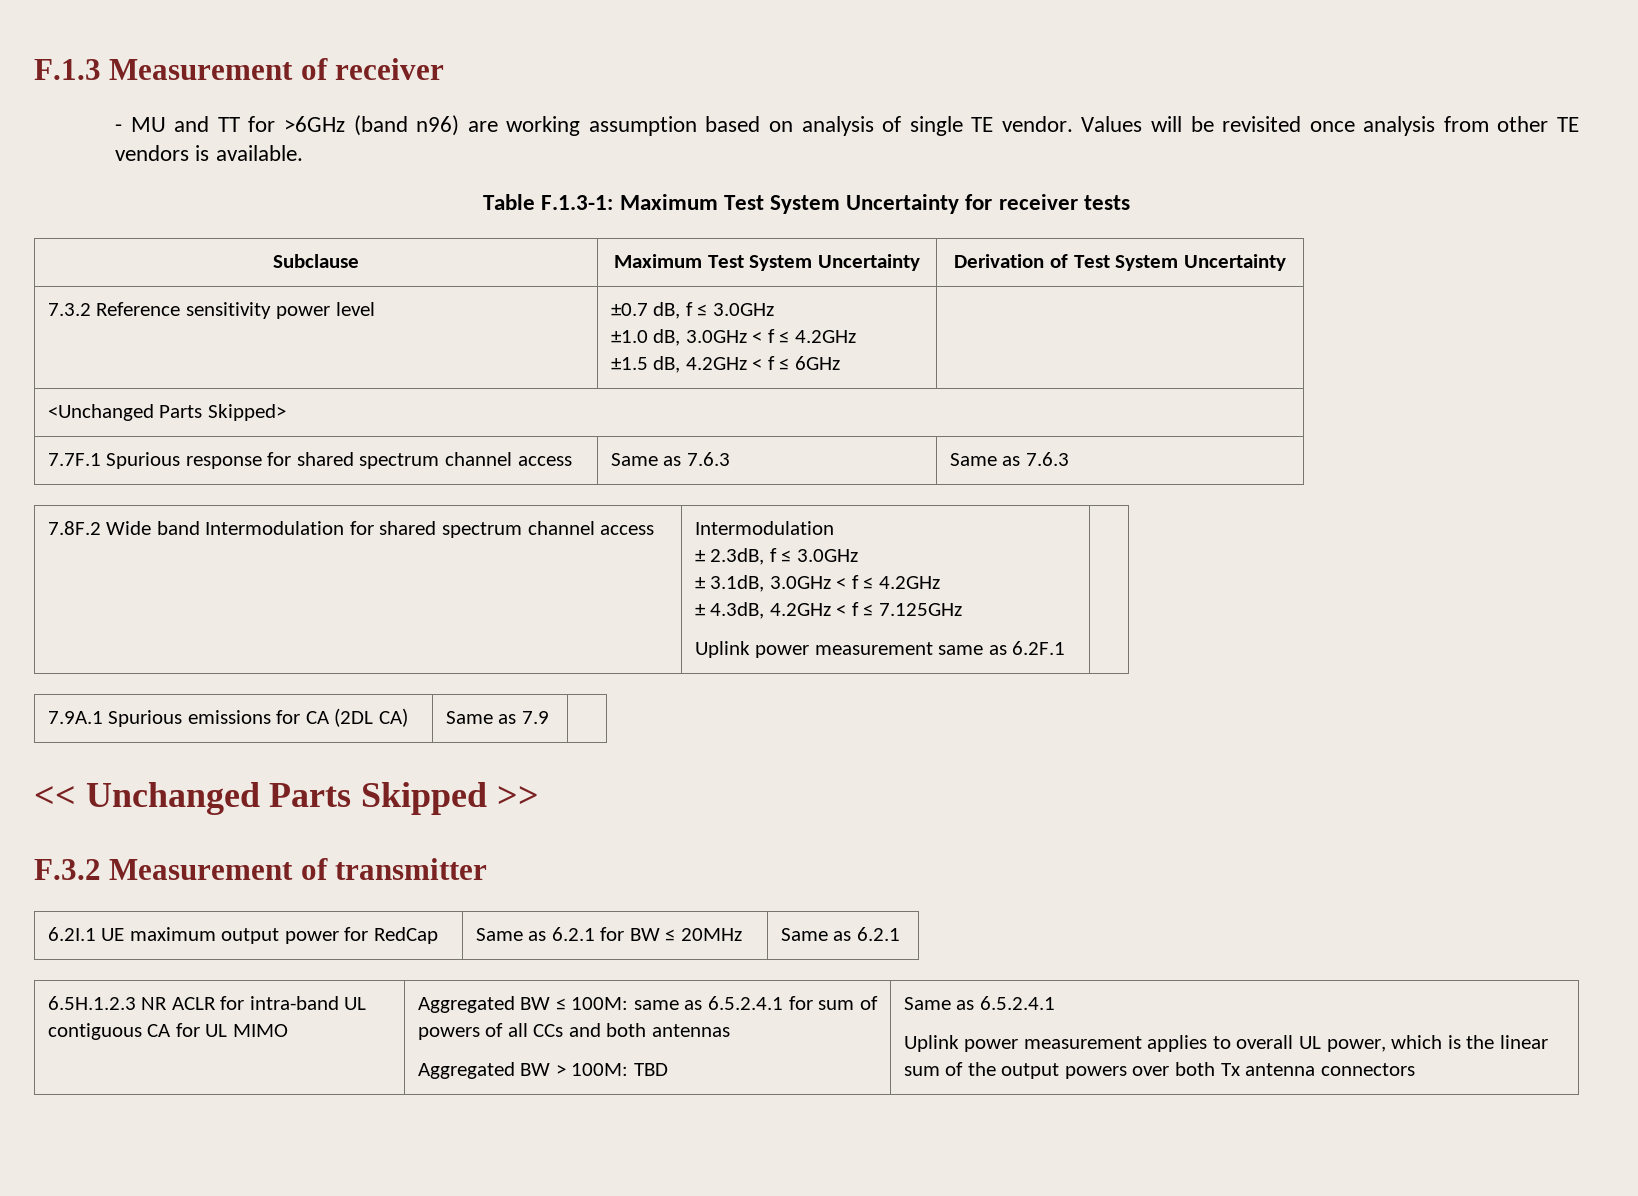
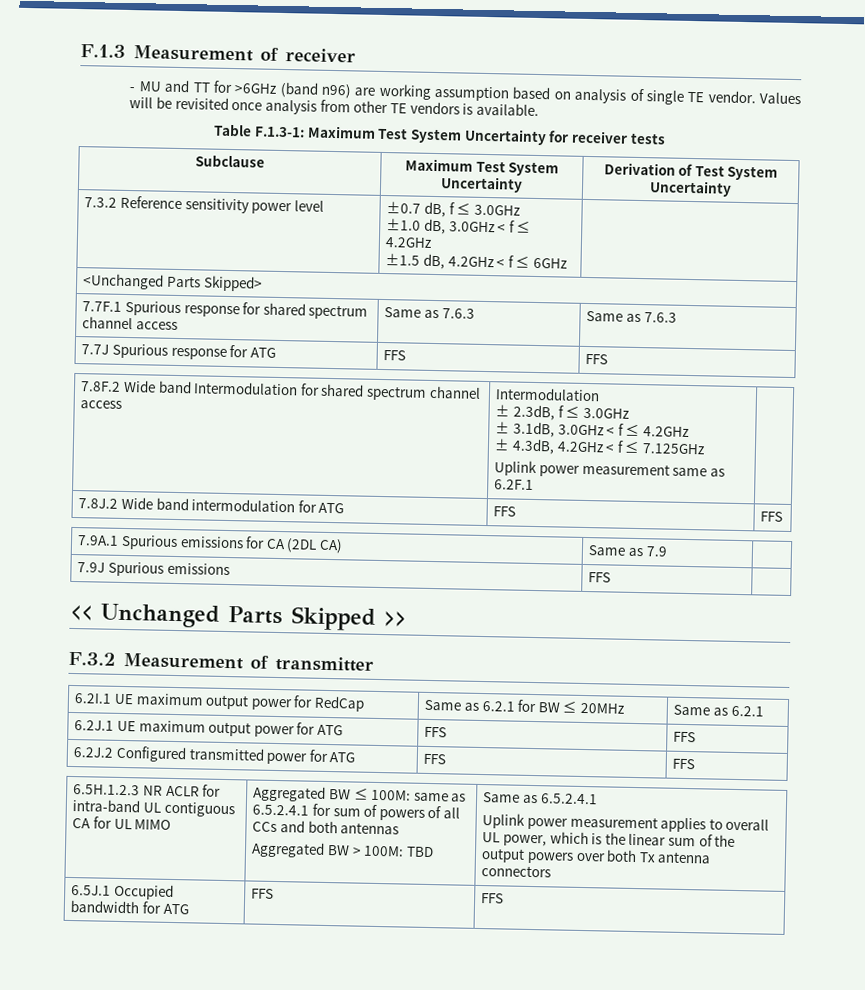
+ 7.7J Spurious response for ATG | FFS | FFS
+ 7.8J.2 Wide band intermodulation for ATG | FFS | FFS
+ 7.9J Spurious emissions | FFS |
+ 6.2J.1 UE maximum output power for ATG | FFS | FFS
+ 6.2J.2 Configured transmitted power for ATG | FFS | FFS
+ 6.5J.1 Occupied bandwidth for ATG | FFS | FFS

